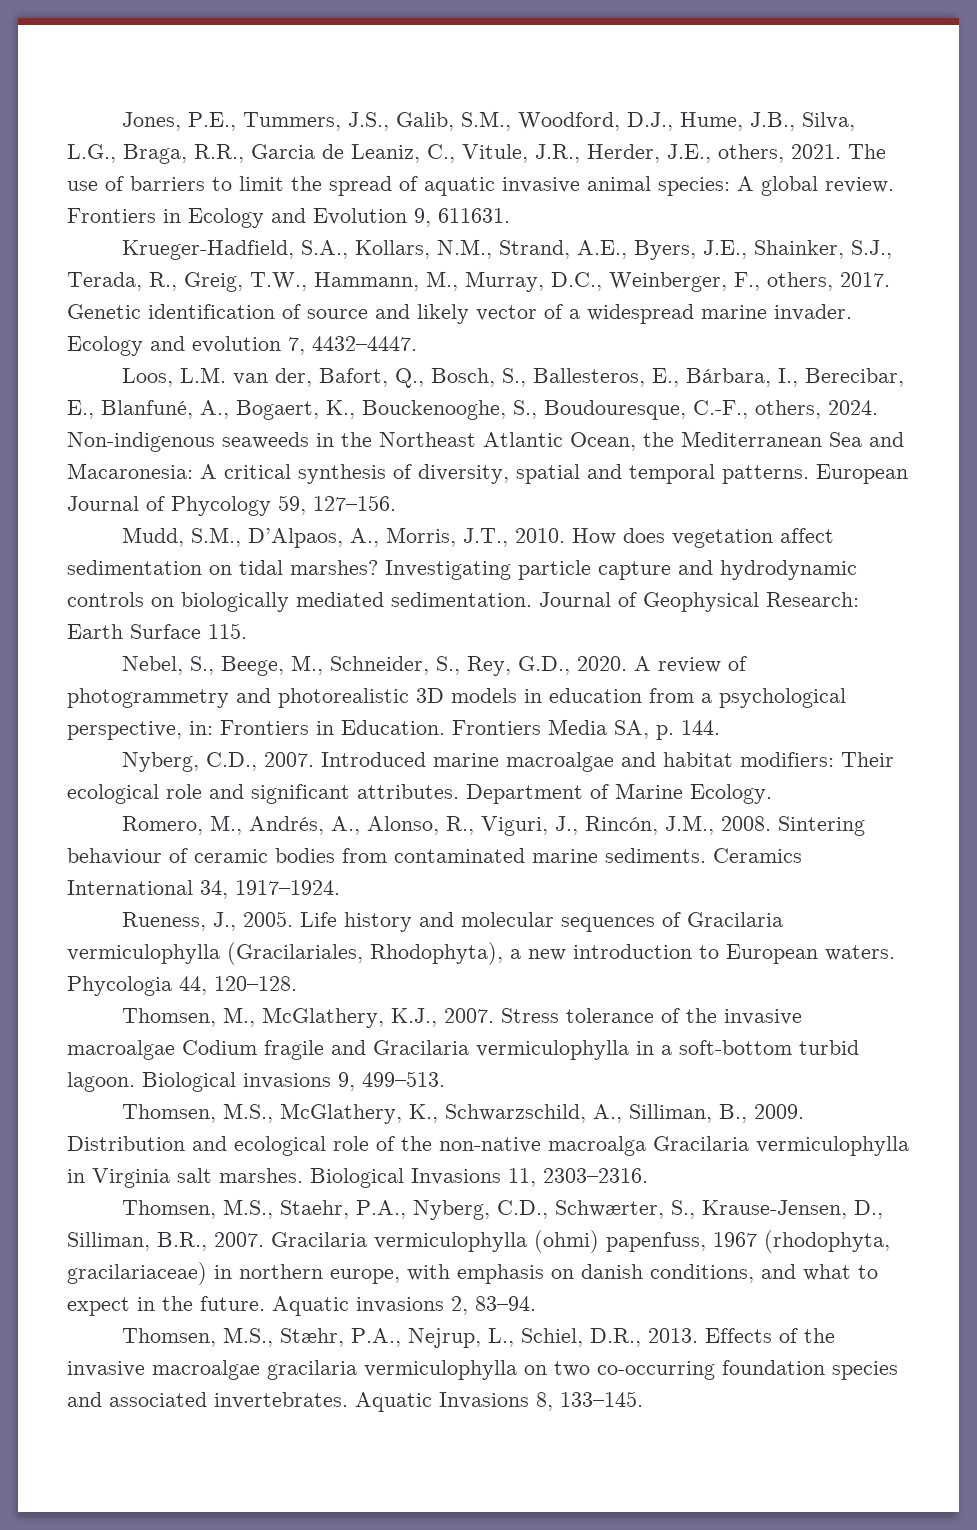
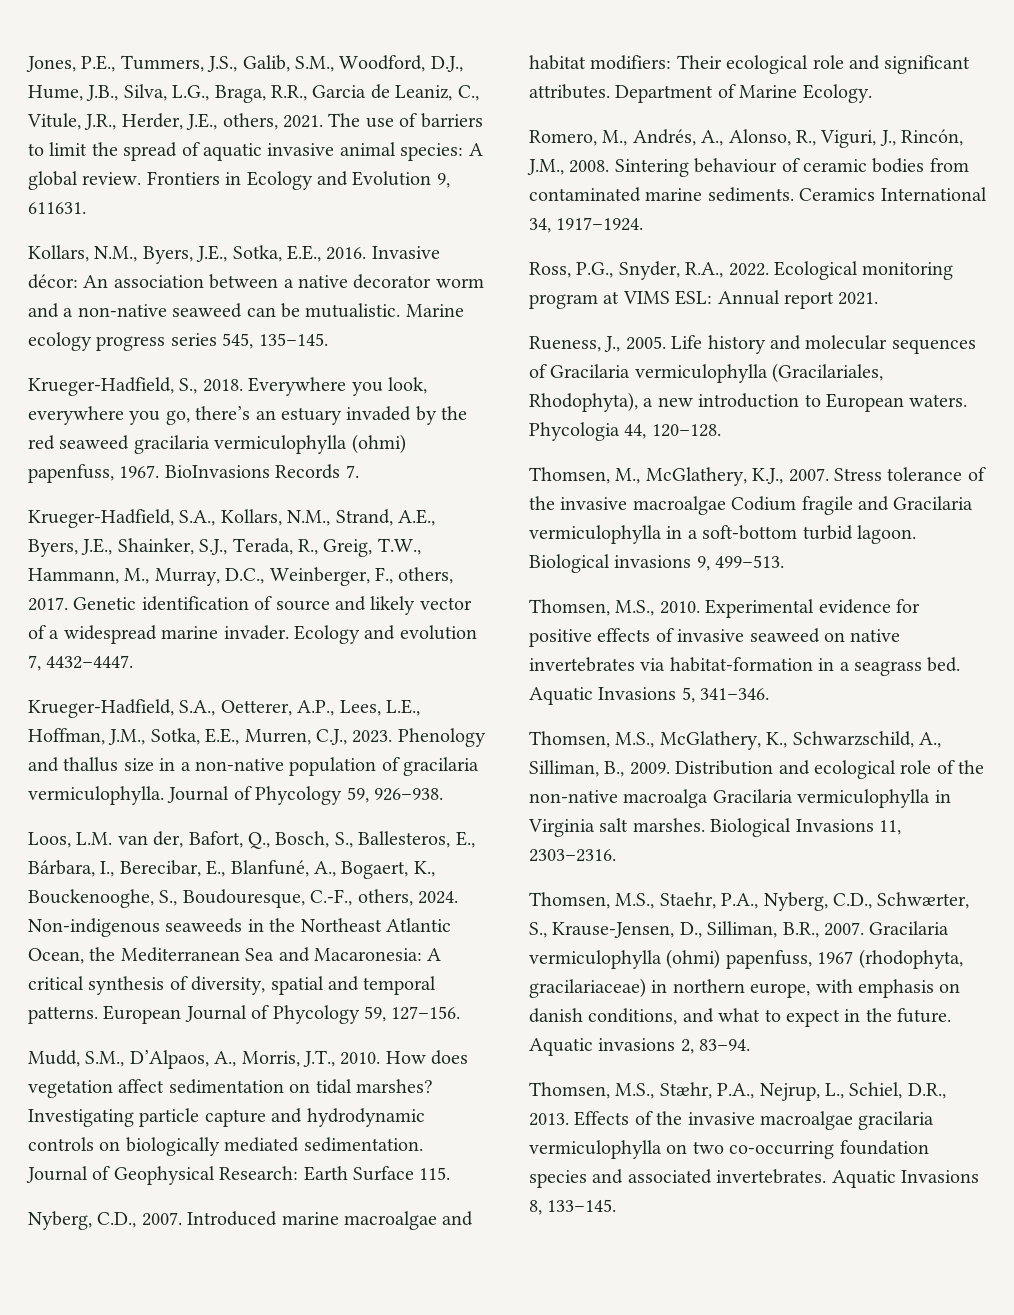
+ Kollars, N.M., Byers, J.E., Sotka, E.E., 2016. Invasive décor: An association between a native decorator worm and a non-native seaweed can be mutualistic. Marine ecology progress series 545, 135–145.
+ Krueger-Hadfield, S., 2018. Everywhere you look, everywhere you go, there’s an estuary invaded by the red seaweed gracilaria vermiculophylla (ohmi) papenfuss, 1967. BioInvasions Records 7.
+ Krueger-Hadfield, S.A., Oetterer, A.P., Lees, L.E., Hoffman, J.M., Sotka, E.E., Murren, C.J., 2023. Phenology and thallus size in a non-native population of gracilaria vermiculophylla. Journal of Phycology 59, 926–938.
- Nebel, S., Beege, M., Schneider, S., Rey, G.D., 2020. A review of photogrammetry and photorealistic 3D models in education from a psychological perspective, in: Frontiers in Education. Frontiers Media SA, p. 144.
+ Ross, P.G., Snyder, R.A., 2022. Ecological monitoring program at VIMS ESL: Annual report 2021.
+ Thomsen, M.S., 2010. Experimental evidence for positive effects of invasive seaweed on native invertebrates via habitat-formation in a seagrass bed. Aquatic Invasions 5, 341–346.

